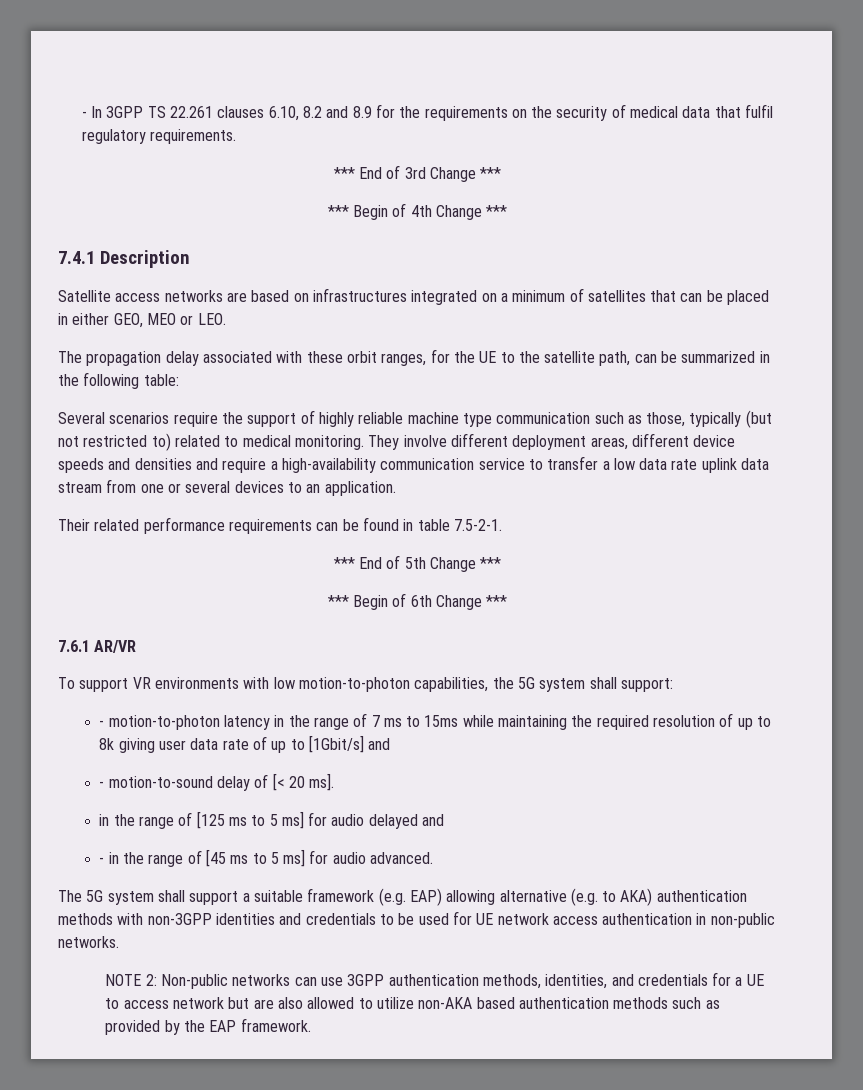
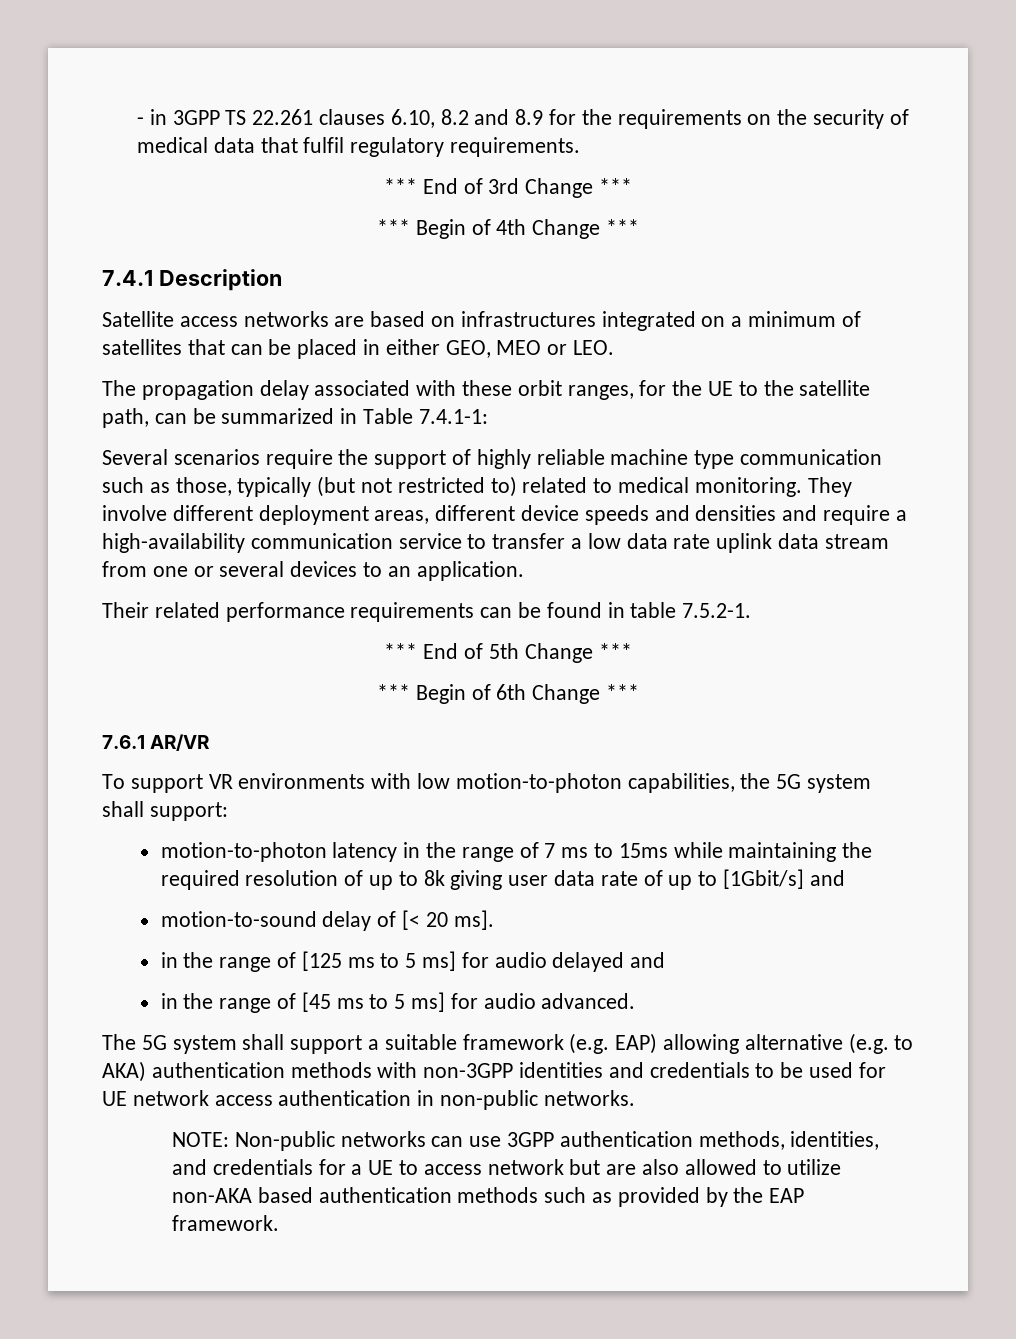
- - In 3GPP TS 22.261 clauses 6.10, 8.2 and 8.9 for the requirements on the security of medical data that fulfil regulatory requirements.
+ - in 3GPP TS 22.261 clauses 6.10, 8.2 and 8.9 for the requirements on the security of medical data that fulfil regulatory requirements.
- The propagation delay associated with these orbit ranges, for the UE to the satellite path, can be summarized in the following table:
+ The propagation delay associated with these orbit ranges, for the UE to the satellite path, can be summarized in Table 7.4.1-1:
- Their related performance requirements can be found in table 7.5-2-1.
+ Their related performance requirements can be found in table 7.5.2-1.
- - motion-to-photon latency in the range of 7 ms to 15ms while maintaining the required resolution of up to 8k giving user data rate of up to [1Gbit/s] and
+ motion-to-photon latency in the range of 7 ms to 15ms while maintaining the required resolution of up to 8k giving user data rate of up to [1Gbit/s] and
- - motion-to-sound delay of [< 20 ms].
+ motion-to-sound delay of [< 20 ms].
- - in the range of [45 ms to 5 ms] for audio advanced.
+ in the range of [45 ms to 5 ms] for audio advanced.
- NOTE 2: Non-public networks can use 3GPP authentication methods, identities, and credentials for a UE to access network but are also allowed to utilize non-AKA based authentication methods such as provided by the EAP framework.
+ NOTE: Non-public networks can use 3GPP authentication methods, identities, and credentials for a UE to access network but are also allowed to utilize non-AKA based authentication methods such as provided by the EAP framework.

